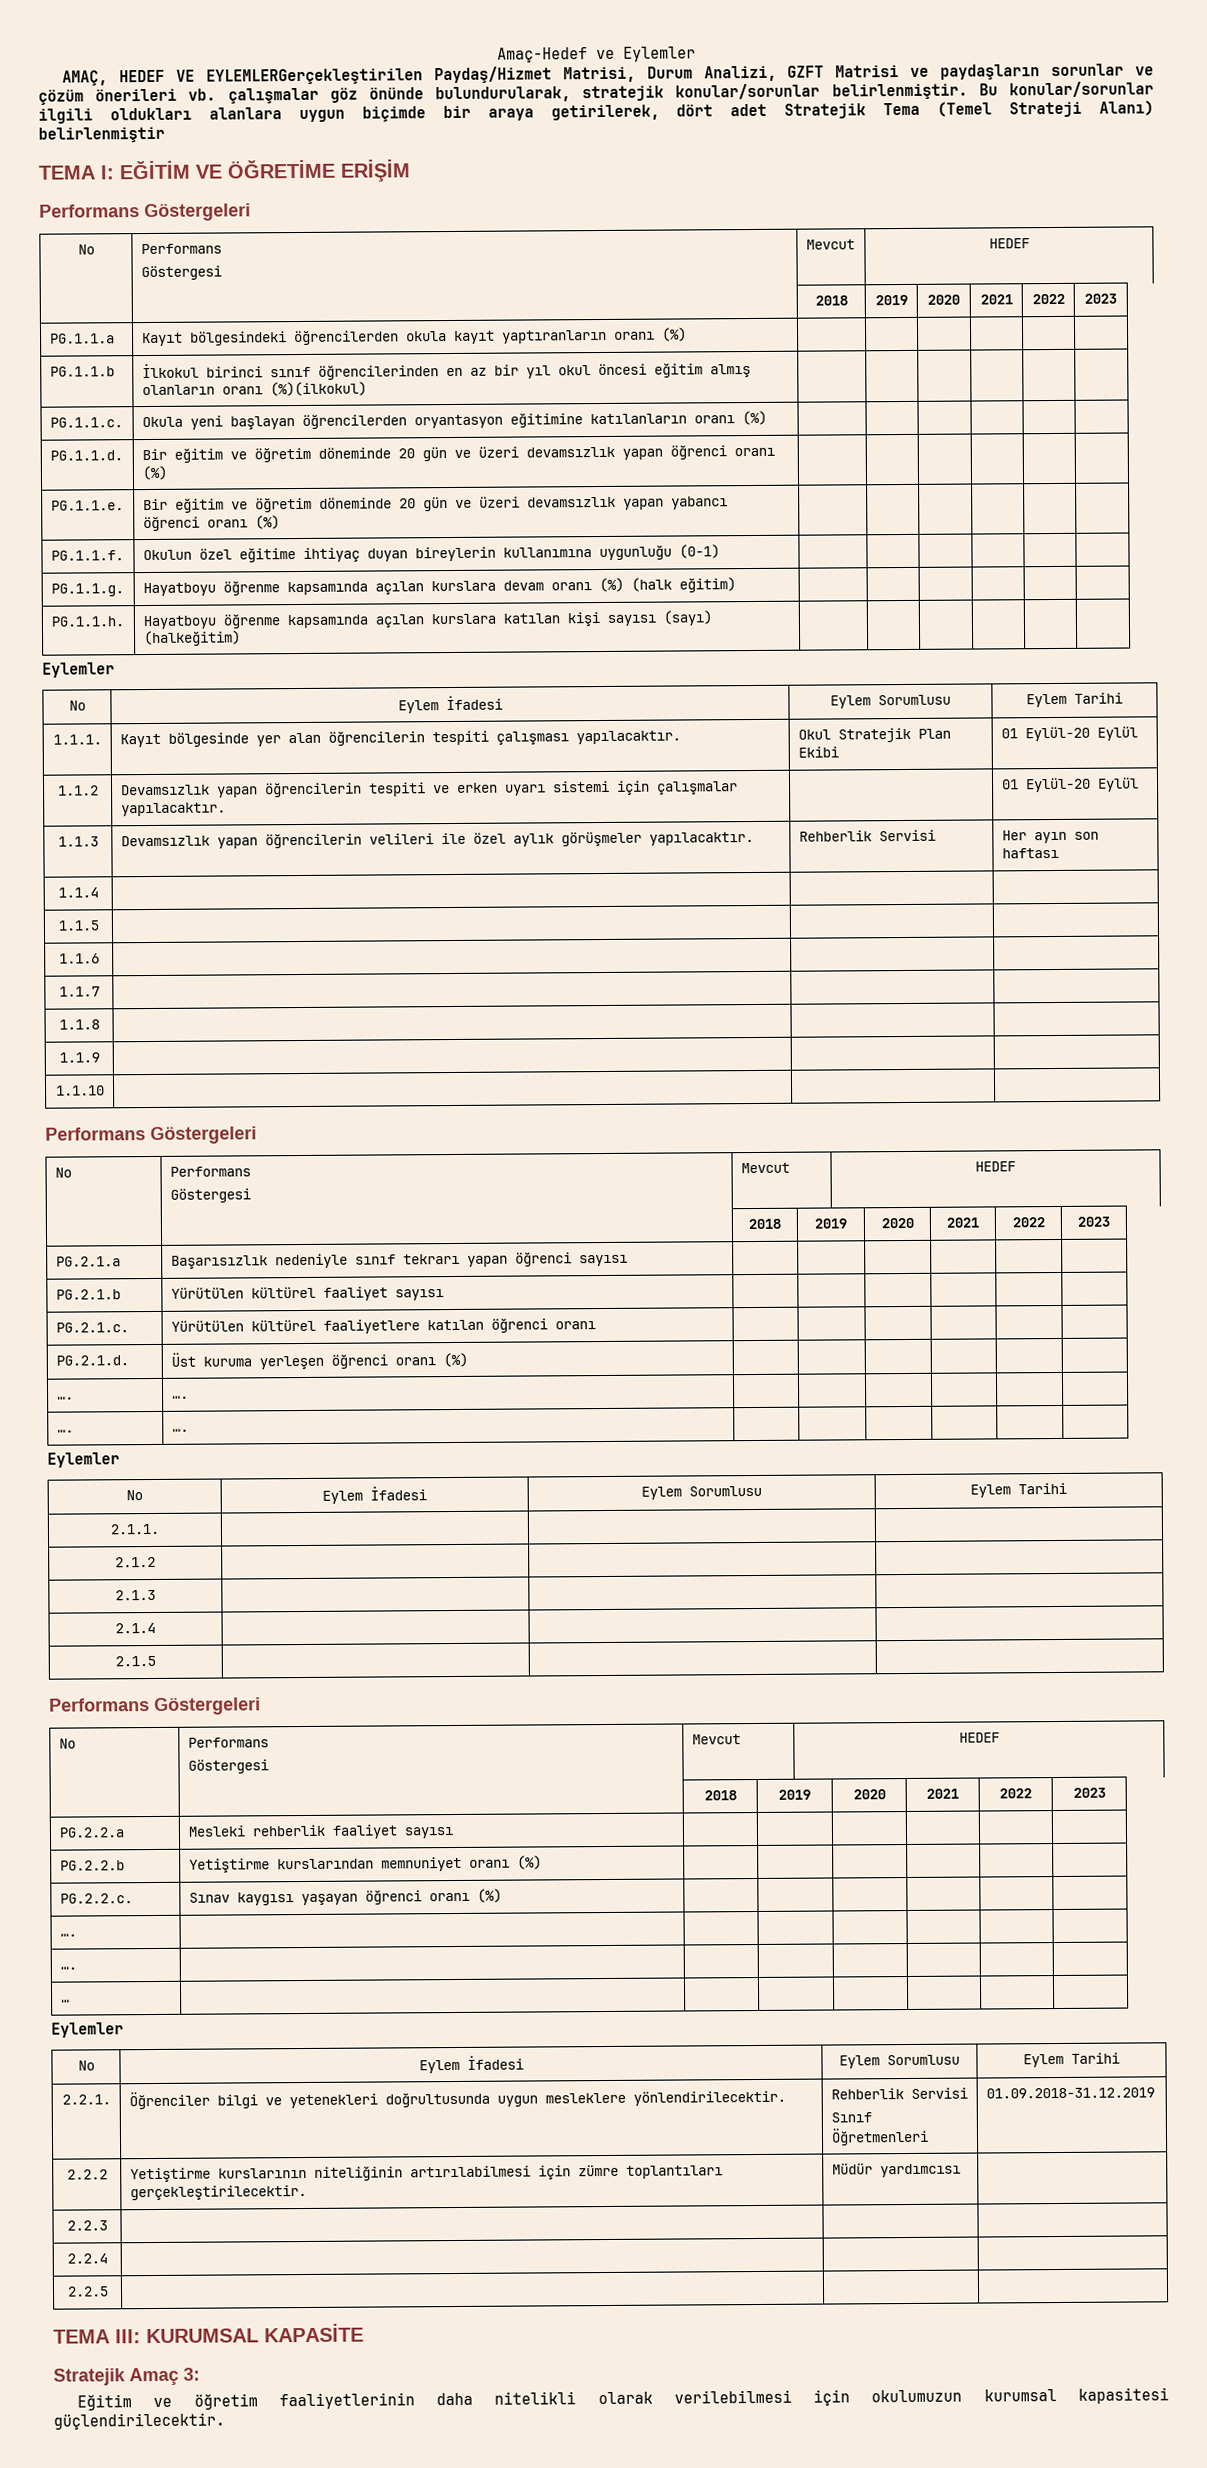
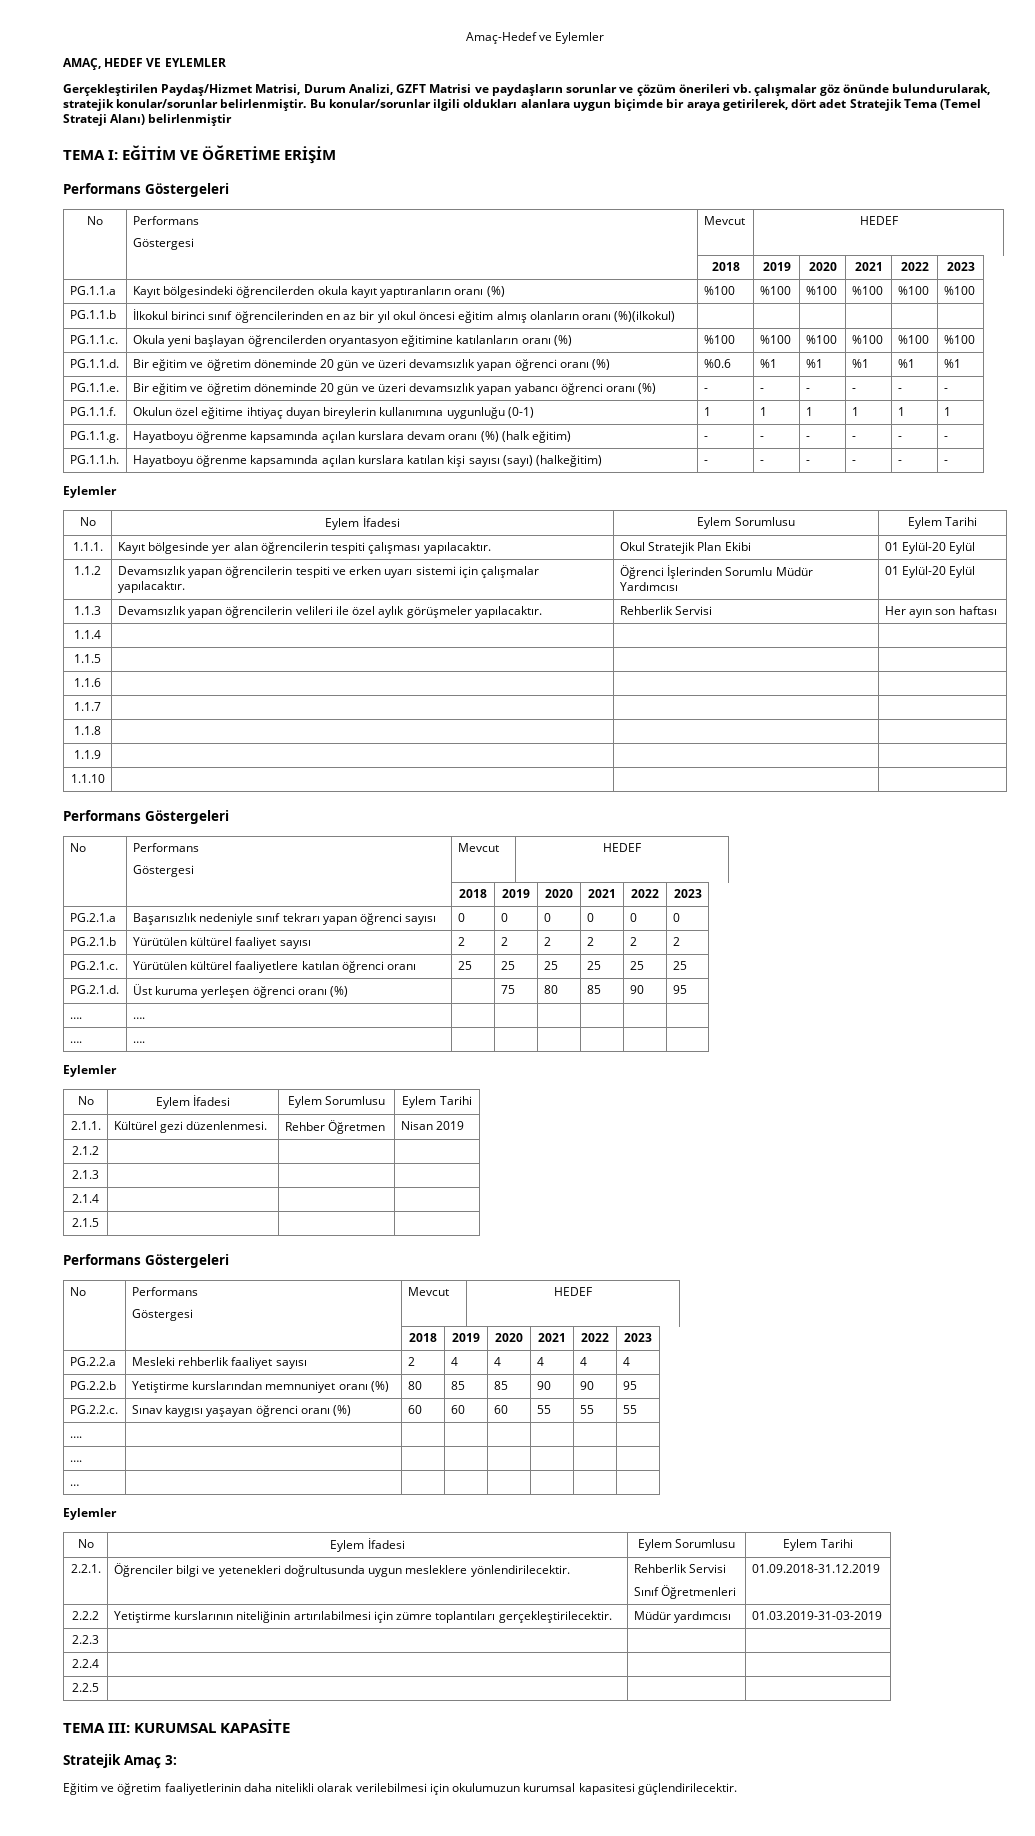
- AMAÇ, HEDEF VE EYLEMLERGerçekleştirilen Paydaş/Hizmet Matrisi, Durum Analizi, GZFT Matrisi ve paydaşların sorunlar ve çözüm önerileri vb. çalışmalar göz önünde bulundurularak, stratejik konular/sorunlar belirlenmiştir.
+ AMAÇ, HEDEF VE EYLEMLER
+ Gerçekleştirilen Paydaş/Hizmet Matrisi, Durum Analizi, GZFT Matrisi ve paydaşların sorunlar ve çözüm önerileri vb. çalışmalar göz önünde bulundurularak, stratejik konular/sorunlar belirlenmiştir.
- PG.1.1.a | Kayıt bölgesindeki öğrencilerden okula kayıt yaptıranların oranı (%) | | | | | |
+ PG.1.1.a | Kayıt bölgesindeki öğrencilerden okula kayıt yaptıranların oranı (%) | %100 | %100 | %100 | %100 | %100 | %100
- PG.1.1.c. | Okula yeni başlayan öğrencilerden oryantasyon eğitimine katılanların oranı (%) | | | | | |
+ PG.1.1.c. | Okula yeni başlayan öğrencilerden oryantasyon eğitimine katılanların oranı (%) | %100 | %100 | %100 | %100 | %100 | %100
- PG.1.1.d. | Bir eğitim ve öğretim döneminde 20 gün ve üzeri devamsızlık yapan öğrenci oranı (%) | | | | | |
+ PG.1.1.d. | Bir eğitim ve öğretim döneminde 20 gün ve üzeri devamsızlık yapan öğrenci oranı (%) | %0.6 | %1 | %1 | %1 | %1 | %1
- PG.1.1.e. | Bir eğitim ve öğretim döneminde 20 gün ve üzeri devamsızlık yapan yabancı öğrenci oranı (%) | | | | | |
+ PG.1.1.e. | Bir eğitim ve öğretim döneminde 20 gün ve üzeri devamsızlık yapan yabancı öğrenci oranı (%) | - | - | - | - | - | -
- PG.1.1.f. | Okulun özel eğitime ihtiyaç duyan bireylerin kullanımına uygunluğu (0-1) | | | | | |
+ PG.1.1.f. | Okulun özel eğitime ihtiyaç duyan bireylerin kullanımına uygunluğu (0-1) | 1 | 1 | 1 | 1 | 1 | 1
- PG.1.1.g. | Hayatboyu öğrenme kapsamında açılan kurslara devam oranı (%) (halk eğitim) | | | | | |
+ PG.1.1.g. | Hayatboyu öğrenme kapsamında açılan kurslara devam oranı (%) (halk eğitim) | - | - | - | - | - | -
- PG.1.1.h. | Hayatboyu öğrenme kapsamında açılan kurslara katılan kişi sayısı (sayı) (halkeğitim) | | | | | |
+ PG.1.1.h. | Hayatboyu öğrenme kapsamında açılan kurslara katılan kişi sayısı (sayı) (halkeğitim) | - | - | - | - | - | -
- 1.1.2 | Devamsızlık yapan öğrencilerin tespiti ve erken uyarı sistemi için çalışmalar yapılacaktır. | | 01 Eylül-20 Eylül
+ 1.1.2 | Devamsızlık yapan öğrencilerin tespiti ve erken uyarı sistemi için çalışmalar yapılacaktır. | Öğrenci İşlerinden Sorumlu Müdür Yardımcısı | 01 Eylül-20 Eylül
- PG.2.1.a | Başarısızlık nedeniyle sınıf tekrarı yapan öğrenci sayısı | | | | | |
+ PG.2.1.a | Başarısızlık nedeniyle sınıf tekrarı yapan öğrenci sayısı | 0 | 0 | 0 | 0 | 0 | 0
- PG.2.1.b | Yürütülen kültürel faaliyet sayısı | | | | | |
+ PG.2.1.b | Yürütülen kültürel faaliyet sayısı | 2 | 2 | 2 | 2 | 2 | 2
- PG.2.1.c. | Yürütülen kültürel faaliyetlere katılan öğrenci oranı | | | | | |
+ PG.2.1.c. | Yürütülen kültürel faaliyetlere katılan öğrenci oranı | 25 | 25 | 25 | 25 | 25 | 25
- PG.2.1.d. | Üst kuruma yerleşen öğrenci oranı (%) | | | | | |
+ PG.2.1.d. | Üst kuruma yerleşen öğrenci oranı (%) | | 75 | 80 | 85 | 90 | 95
- 2.1.1. | | |
+ 2.1.1. | Kültürel gezi düzenlenmesi. | Rehber Öğretmen | Nisan 2019
- PG.2.2.a | Mesleki rehberlik faaliyet sayısı | | | | | |
+ PG.2.2.a | Mesleki rehberlik faaliyet sayısı | 2 | 4 | 4 | 4 | 4 | 4
- PG.2.2.b | Yetiştirme kurslarından memnuniyet oranı (%) | | | | | |
+ PG.2.2.b | Yetiştirme kurslarından memnuniyet oranı (%) | 80 | 85 | 85 | 90 | 90 | 95
- PG.2.2.c. | Sınav kaygısı yaşayan öğrenci oranı (%) | | | | | |
+ PG.2.2.c. | Sınav kaygısı yaşayan öğrenci oranı (%) | 60 | 60 | 60 | 55 | 55 | 55
- 2.2.2 | Yetiştirme kurslarının niteliğinin artırılabilmesi için zümre toplantıları gerçekleştirilecektir. | Müdür yardımcısı |
+ 2.2.2 | Yetiştirme kurslarının niteliğinin artırılabilmesi için zümre toplantıları gerçekleştirilecektir. | Müdür yardımcısı | 01.03.2019-31-03-2019

